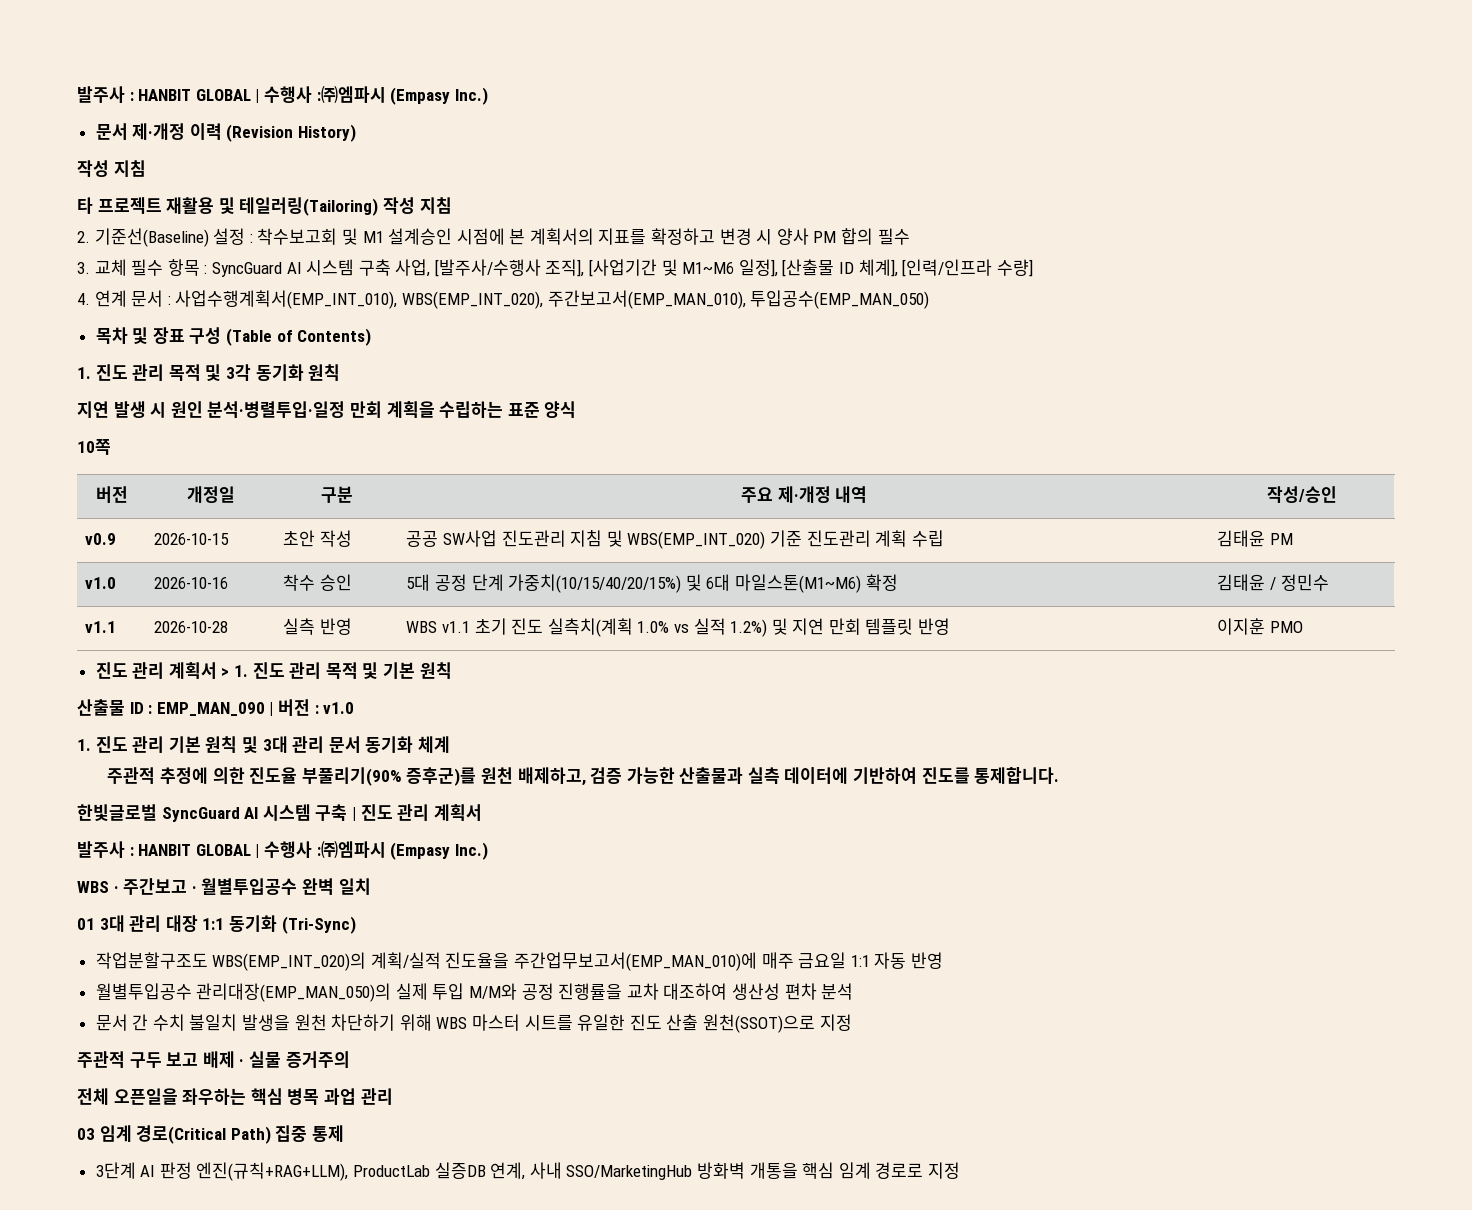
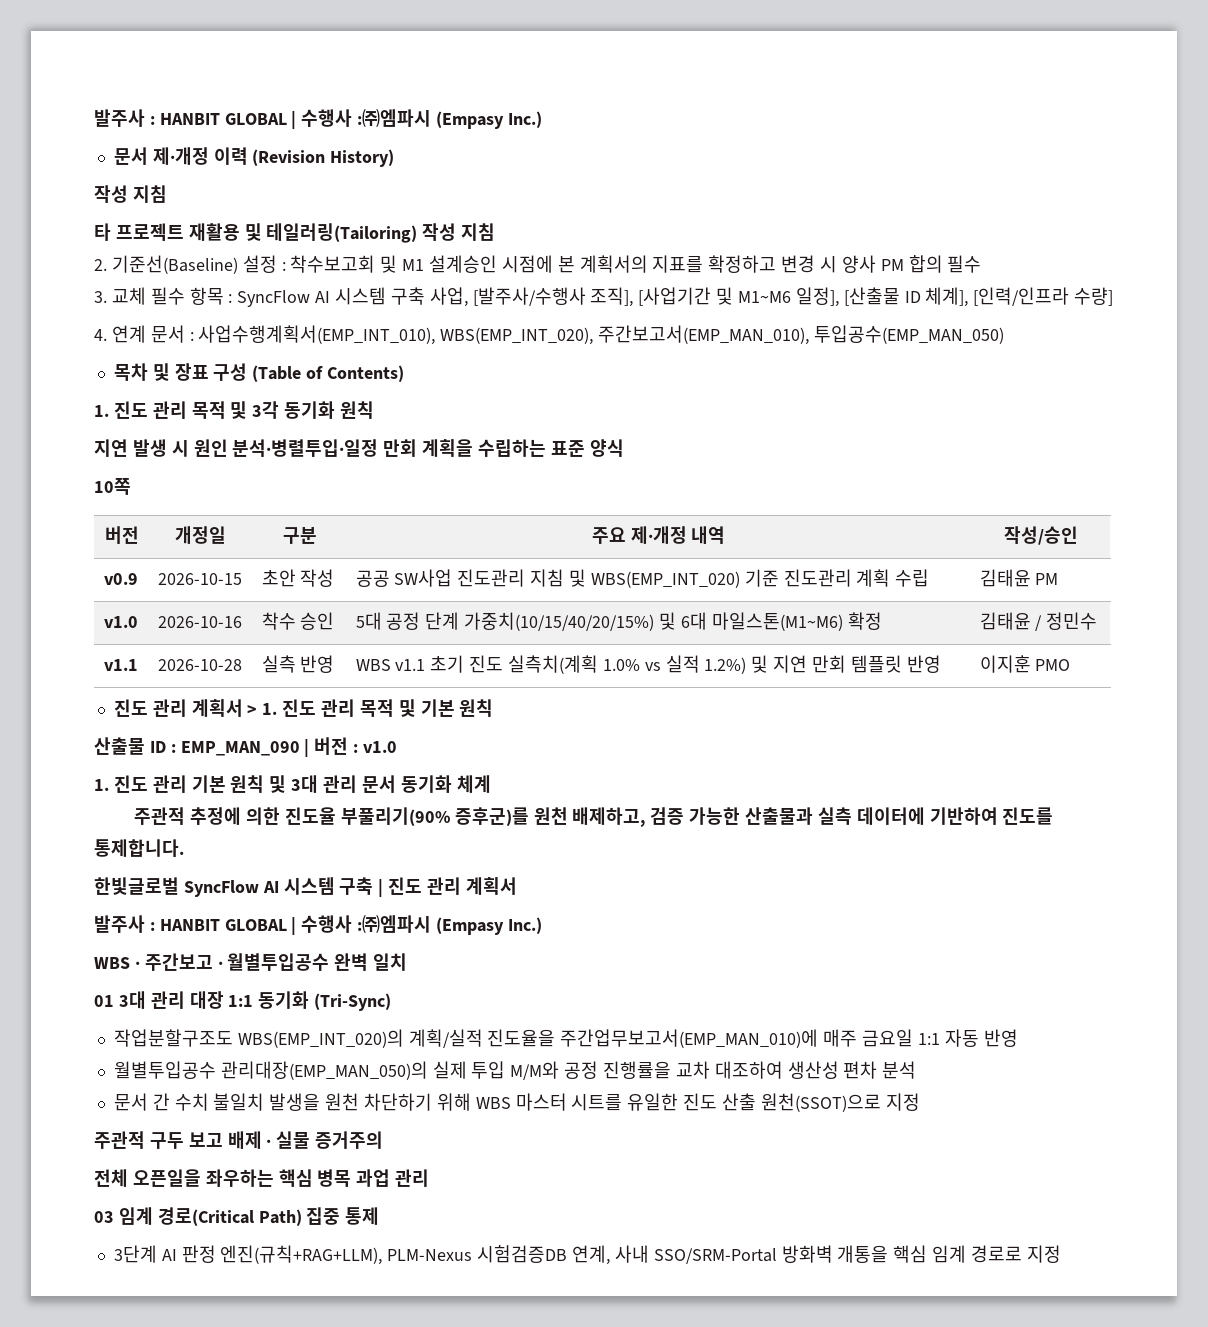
- 3. 교체 필수 항목 : SyncGuard AI 시스템 구축 사업, [발주사/수행사 조직], [사업기간 및 M1~M6 일정], [산출물 ID 체계], [인력/인프라 수량]
+ 3. 교체 필수 항목 : SyncFlow AI 시스템 구축 사업, [발주사/수행사 조직], [사업기간 및 M1~M6 일정], [산출물 ID 체계], [인력/인프라 수량]
- 한빛글로벌 SyncGuard AI 시스템 구축 | 진도 관리 계획서
+ 한빛글로벌 SyncFlow AI 시스템 구축 | 진도 관리 계획서
- 3단계 AI 판정 엔진(규칙+RAG+LLM), ProductLab 실증DB 연계, 사내 SSO/MarketingHub 방화벽 개통을 핵심 임계 경로로 지정
+ 3단계 AI 판정 엔진(규칙+RAG+LLM), PLM-Nexus 시험검증DB 연계, 사내 SSO/SRM-Portal 방화벽 개통을 핵심 임계 경로로 지정

